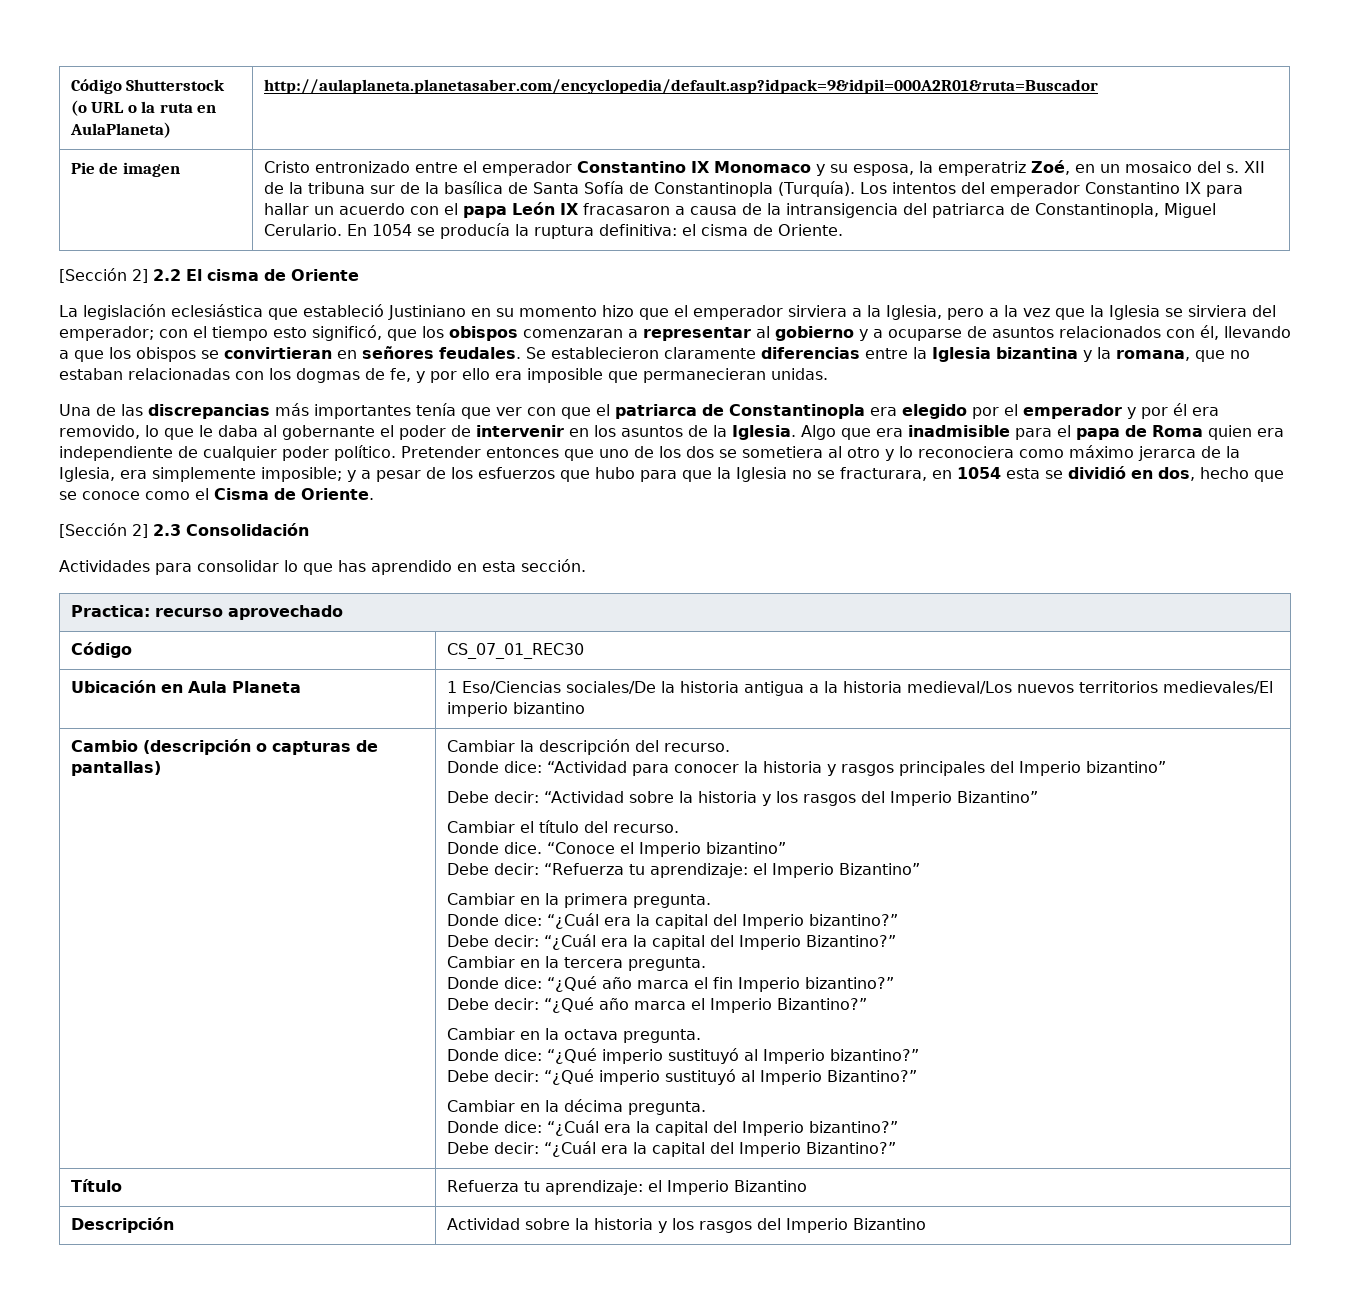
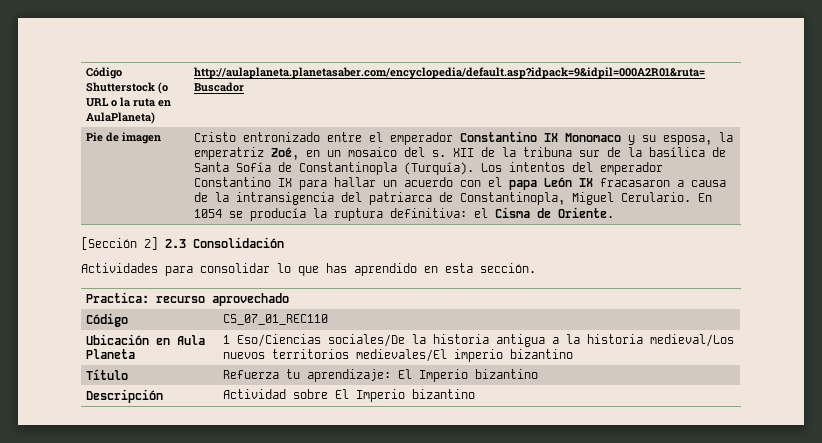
- En 1054 se producía la ruptura definitiva: el cisma de Oriente.
- [Sección 2] 2.2 El cisma de Oriente
- La legislación eclesiástica que estableció Justiniano en su momento hizo que el emperador sirviera a la Iglesia, pero a la vez que la Iglesia se sirviera del emperador; con el tiempo esto significó, que los obispos comenzaran a representar al gobierno y a ocuparse de asuntos relacionados con él, llevando a que los obispos se convirtieran en señores feudales. Se establecieron claramente diferencias entre la Iglesia bizantina y la romana, que no estaban relacionadas con los dogmas de fe, y por ello era imposible que permanecieran unidas.
- Una de las discrepancias más importantes tenía que ver con que el patriarca de Constantinopla era elegido por el emperador y por él era removido, lo que le daba al gobernante el poder de intervenir en los asuntos de la Iglesia. Algo que era inadmisible para el papa de Roma quien era independiente de cualquier poder político. Pretender entonces que uno de los dos se sometiera al otro y lo reconociera como máximo jerarca de la Iglesia, era simplemente imposible; y a pesar de los esfuerzos que hubo para que la Iglesia no se fracturara, en 1054 esta se dividió en dos, hecho que se conoce como el Cisma de Oriente.
+ En 1054 se producía la ruptura definitiva: el Cisma de Oriente.
- Código | CS_07_01_REC30
+ Código | CS_07_01_REC110
- Cambio (descripción o capturas de pantallas) | Cambiar la descripción del recurso.
- Donde dice: “Actividad para conocer la historia y rasgos principales del Imperio bizantino”
- Debe decir: “Actividad sobre la historia y los rasgos del Imperio Bizantino”
- Cambiar el título del recurso.
- Donde dice. “Conoce el Imperio bizantino”
- Debe decir: “Refuerza tu aprendizaje: el Imperio Bizantino”
- Cambiar en la primera pregunta.
- Donde dice: “¿Cuál era la capital del Imperio bizantino?”
- Debe decir: “¿Cuál era la capital del Imperio Bizantino?”
- Cambiar en la tercera pregunta.
- Donde dice: “¿Qué año marca el fin Imperio bizantino?”
- Debe decir: “¿Qué año marca el Imperio Bizantino?”
- Cambiar en la octava pregunta.
- Donde dice: “¿Qué imperio sustituyó al Imperio bizantino?”
- Debe decir: “¿Qué imperio sustituyó al Imperio Bizantino?”
- Cambiar en la décima pregunta.
- Donde dice: “¿Cuál era la capital del Imperio bizantino?”
- Debe decir: “¿Cuál era la capital del Imperio Bizantino?”
- Título | Refuerza tu aprendizaje: el Imperio Bizantino
+ Título | Refuerza tu aprendizaje: El Imperio bizantino
- Descripción | Actividad sobre la historia y los rasgos del Imperio Bizantino
+ Descripción | Actividad sobre El Imperio bizantino

